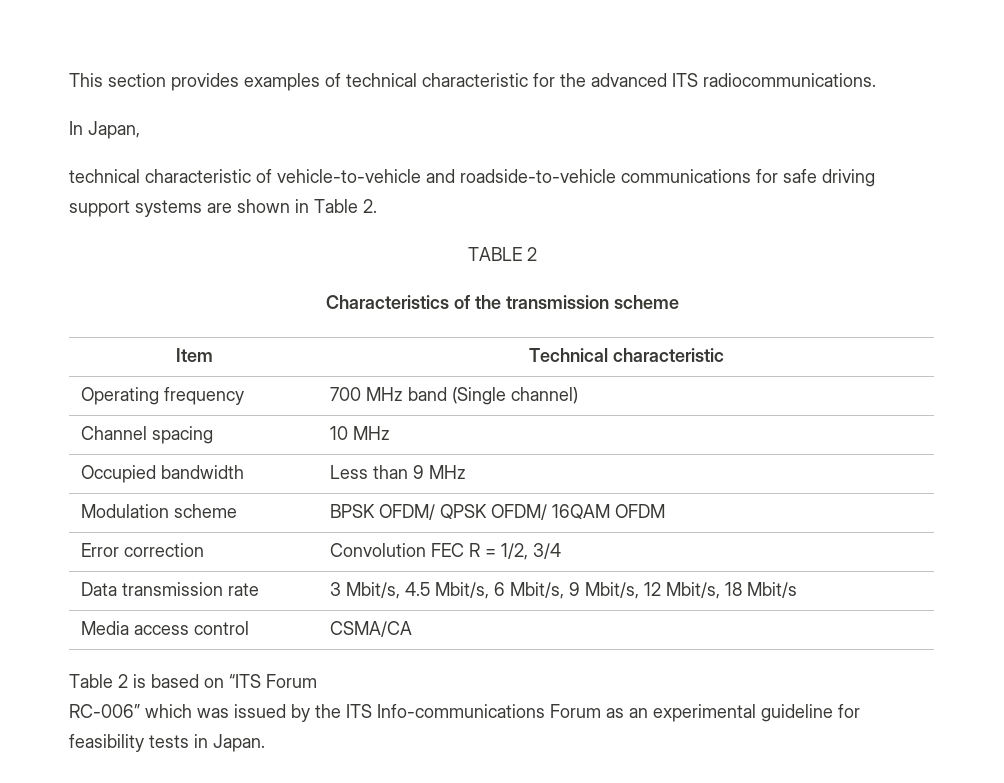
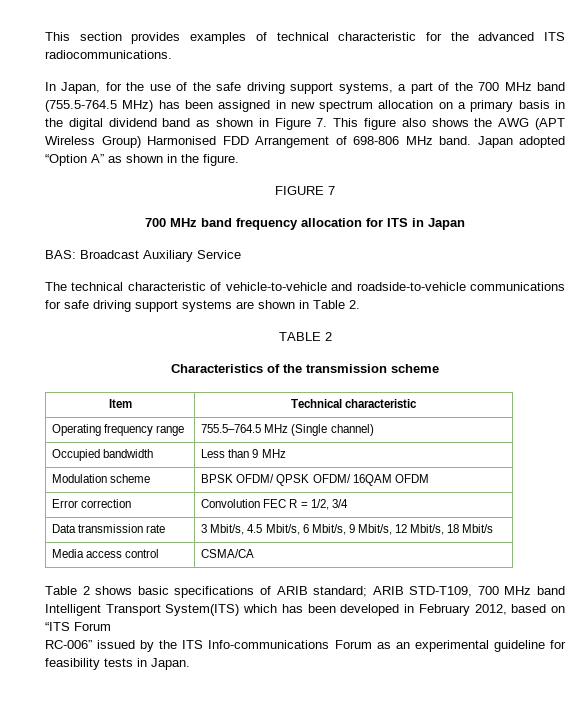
- In Japan,
- technical characteristic of vehicle-to-vehicle and roadside-to-vehicle communications for safe driving support systems are shown in Table 2.
+ In Japan, for the use of the safe driving support systems, a part of the 700 MHz band (755.5-764.5 MHz) has been assigned in new spectrum allocation on a primary basis in the digital dividend band as shown in Figure 7. This figure also shows the AWG (APT Wireless Group) Harmonised FDD Arrangement of 698-806 MHz band. Japan adopted “Option A” as shown in the figure.
+ FIGURE 7
+ 700 MHz band frequency allocation for ITS in Japan
+ BAS: Broadcast Auxiliary Service
+ The technical characteristic of vehicle-to-vehicle and roadside-to-vehicle communications for safe driving support systems are shown in Table 2.
- Operating frequency | 700 MHz band (Single channel)
+ Operating frequency range | 755.5–764.5 MHz (Single channel)
- Channel spacing | 10 MHz
- Table 2 is based on “ITS Forum
+ Table 2 shows basic specifications of ARIB standard; ARIB STD-T109, 700 MHz band Intelligent Transport System(ITS) which has been developed in February 2012, based on “ITS Forum
- RC-006” which was issued by the ITS Info-communications Forum as an experimental guideline for feasibility tests in Japan.
+ RC-006” issued by the ITS Info-communications Forum as an experimental guideline for feasibility tests in Japan.

